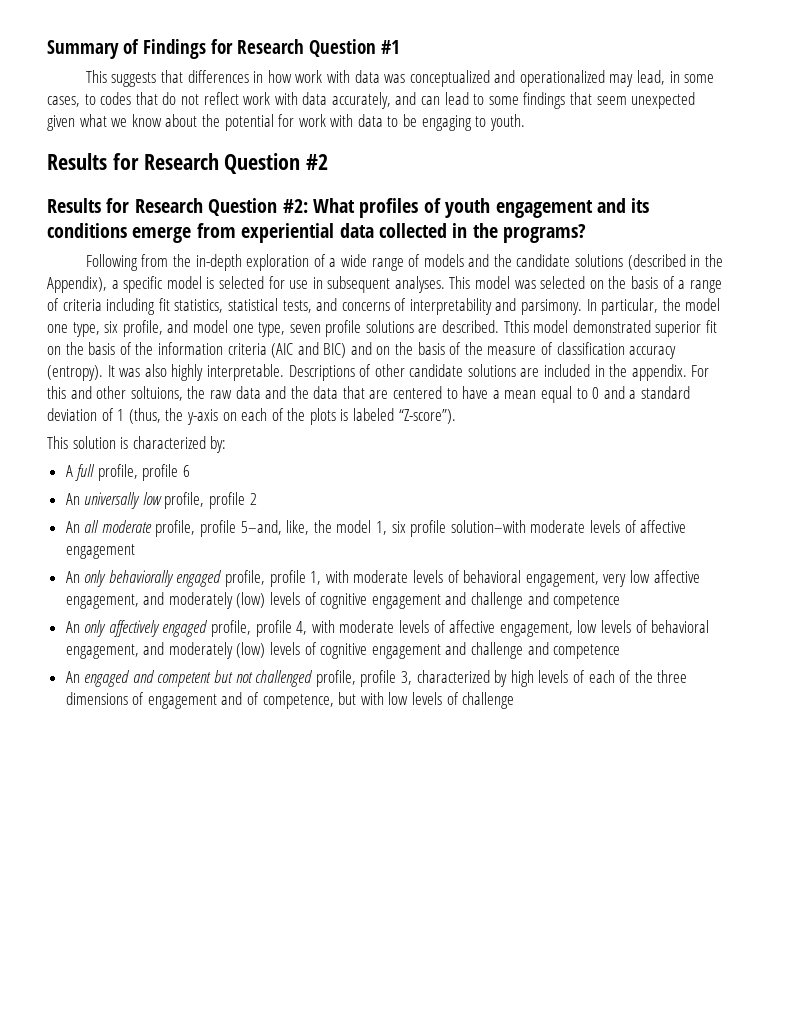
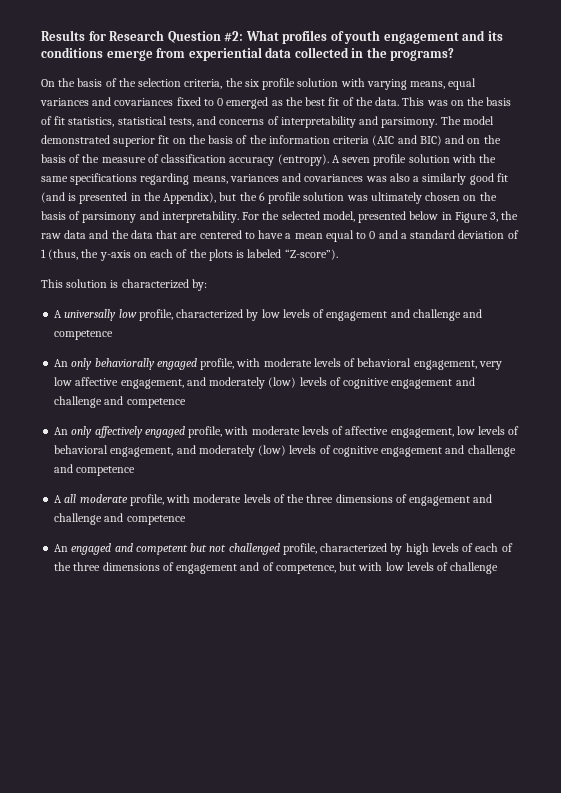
- Summary of Findings for Research Question #1
- This suggests that differences in how work with data was conceptualized and operationalized may lead, in some cases, to codes that do not reflect work with data accurately, and can lead to some findings that seem unexpected given what we know about the potential for work with data to be engaging to youth.
- Results for Research Question #2
- Following from the in-depth exploration of a wide range of models and the candidate solutions (described in the Appendix), a specific model is selected for use in subsequent analyses. This model was selected on the basis of a range of criteria including fit statistics, statistical tests, and concerns of interpretability and parsimony.
+ On the basis of the selection criteria, the six profile solution with varying means, equal variances and covariances fixed to 0 emerged as the best fit of the data. This was on the basis of fit statistics, statistical tests, and concerns of interpretability and parsimony.
- In particular, the model one type, six profile, and model one type, seven profile solutions are described. Tthis model demonstrated superior fit on the basis of the information criteria (AIC and BIC) and on the basis of the measure of classification accuracy (entropy).
+ The model demonstrated superior fit on the basis of the information criteria (AIC and BIC) and on the basis of the measure of classification accuracy (entropy).
- It was also highly interpretable. Descriptions of other candidate solutions are included in the appendix. For this and other soltuions, the raw data and the data that are centered to have a mean equal to 0 and a standard deviation of 1 (thus, the y-axis on each of the plots is labeled “Z-score”).
+ A seven profile solution with the same specifications regarding means, variances and covariances was also a similarly good fit (and is presented in the Appendix), but the 6 profile solution was ultimately chosen on the basis of parsimony and interpretability. For the selected model, presented below in Figure 3, the raw data and the data that are centered to have a mean equal to 0 and a standard deviation of 1 (thus, the y-axis on each of the plots is labeled “Z-score”).
- A full profile, profile 6
- An universally low profile, profile 2
- An all moderate profile, profile 5–and, like, the model 1, six profile solution–with moderate levels of affective engagement
+ A universally low profile, characterized by low levels of engagement and challenge and competence
- An only behaviorally engaged profile, profile 1, with moderate levels of behavioral engagement, very low affective engagement, and moderately (low) levels of cognitive engagement and challenge and competence
+ An only behaviorally engaged profile, with moderate levels of behavioral engagement, very low affective engagement, and moderately (low) levels of cognitive engagement and challenge and competence
- An only affectively engaged profile, profile 4, with moderate levels of affective engagement, low levels of behavioral engagement, and moderately (low) levels of cognitive engagement and challenge and competence
+ An only affectively engaged profile, with moderate levels of affective engagement, low levels of behavioral engagement, and moderately (low) levels of cognitive engagement and challenge and competence
+ A all moderate profile, with moderate levels of the three dimensions of engagement and challenge and competence
- An engaged and competent but not challenged profile, profile 3, characterized by high levels of each of the three dimensions of engagement and of competence, but with low levels of challenge
+ An engaged and competent but not challenged profile, characterized by high levels of each of the three dimensions of engagement and of competence, but with low levels of challenge

